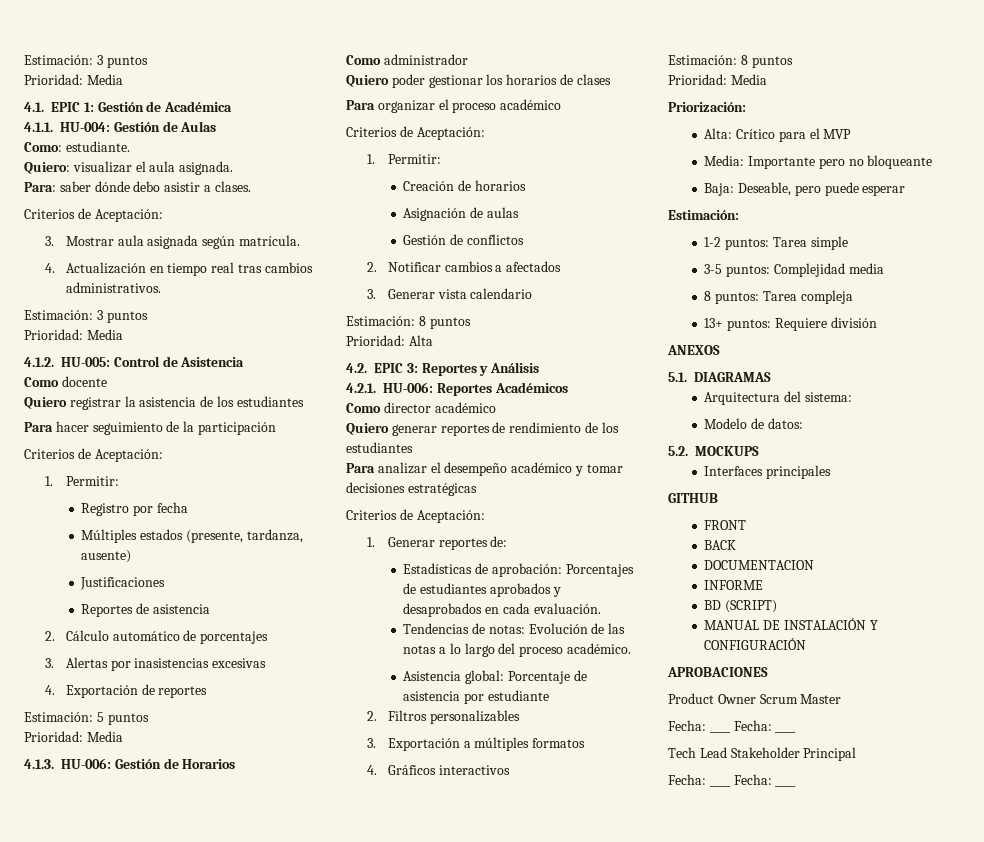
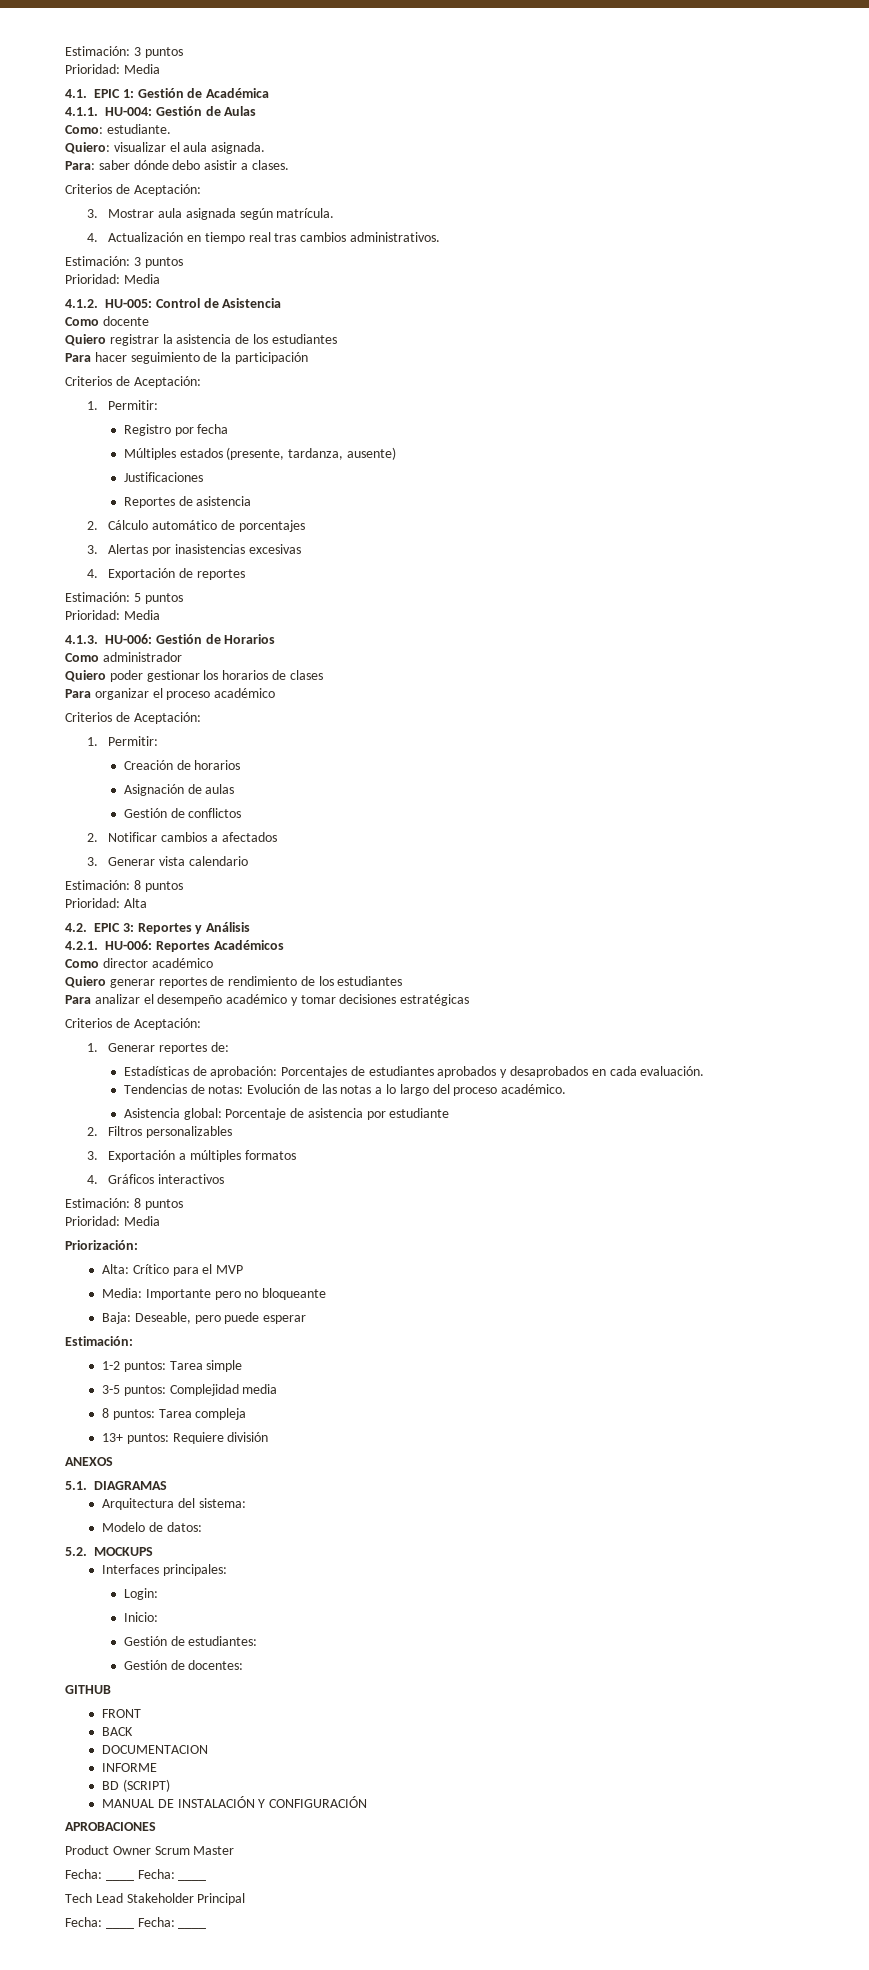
- Interfaces principales
+ Interfaces principales:
+ Login:
+ Inicio:
+ Gestión de estudiantes:
+ Gestión de docentes:

